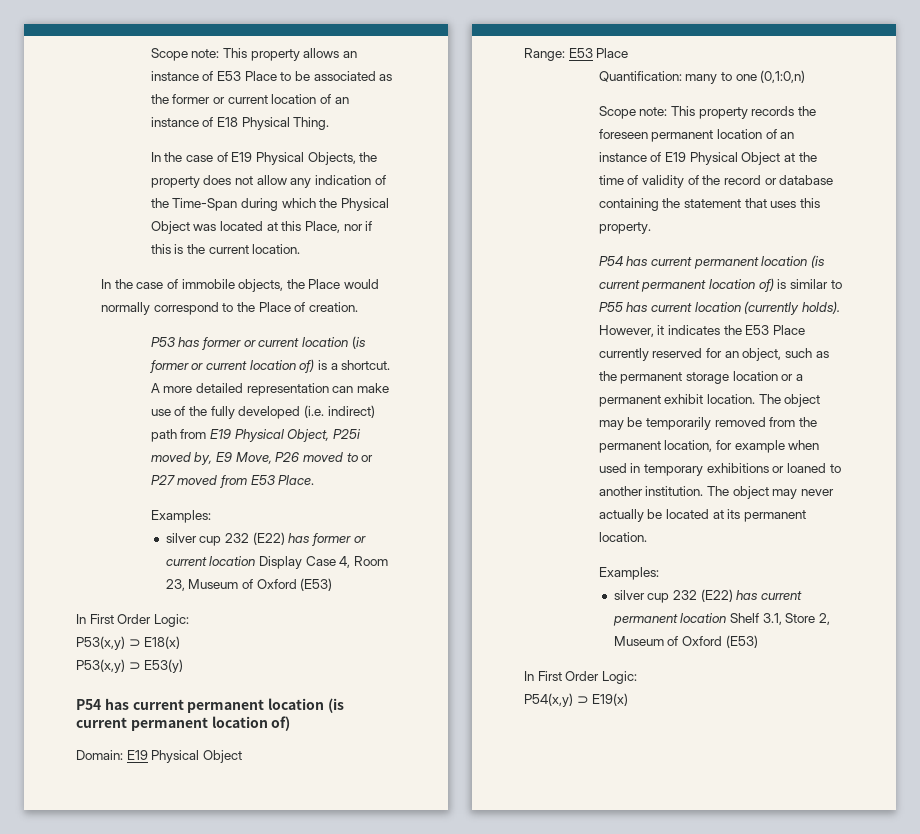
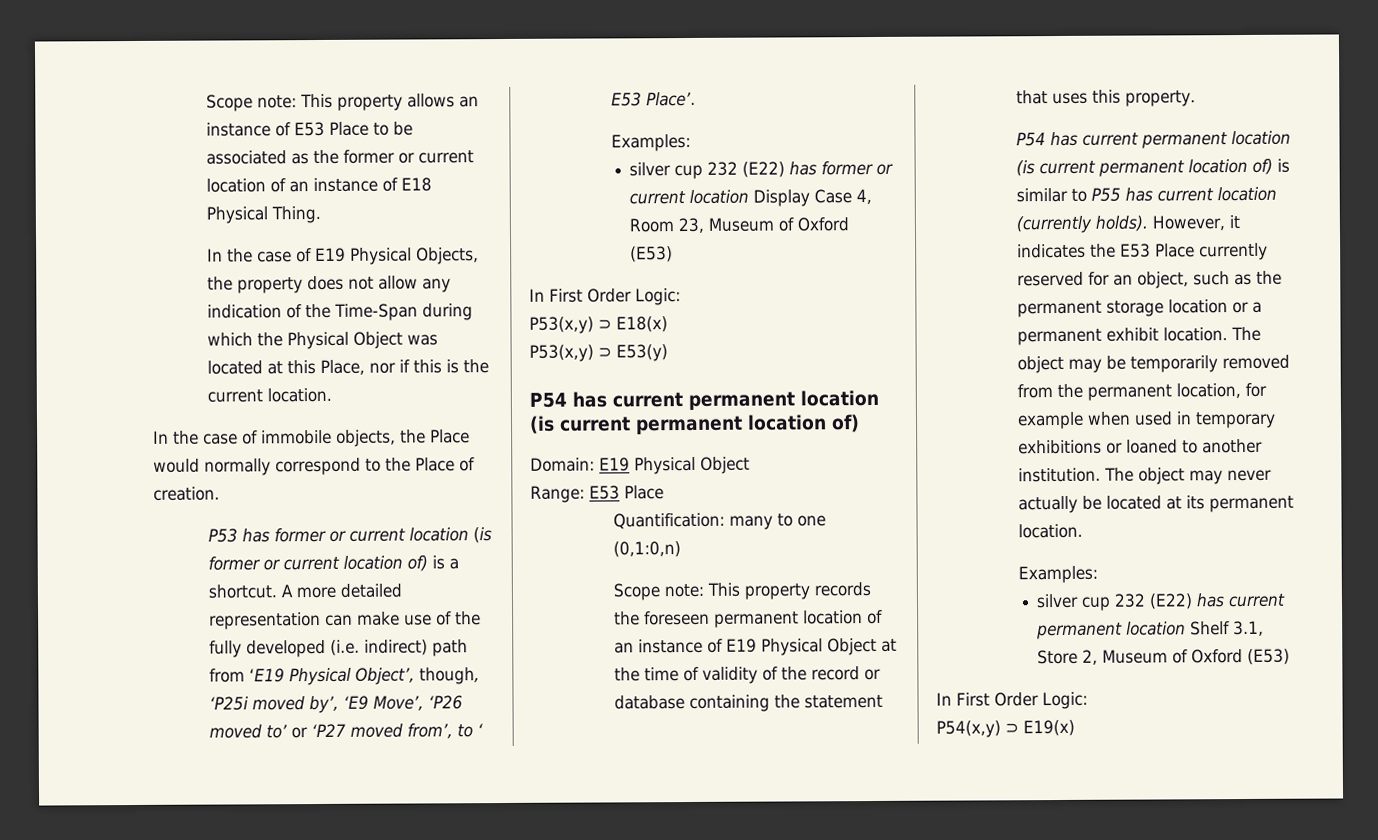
- A more detailed representation can make use of the fully developed (i.e. indirect) path from E19 Physical Object, P25i moved by, E9 Move, P26 moved to or P27 moved from E53 Place.
+ A more detailed representation can make use of the fully developed (i.e. indirect) path from ‘E19 Physical Object’, though, ‘P25i moved by’, ‘E9 Move’, ‘P26 moved to’ or ‘P27 moved from’, to ‘ E53 Place’.

